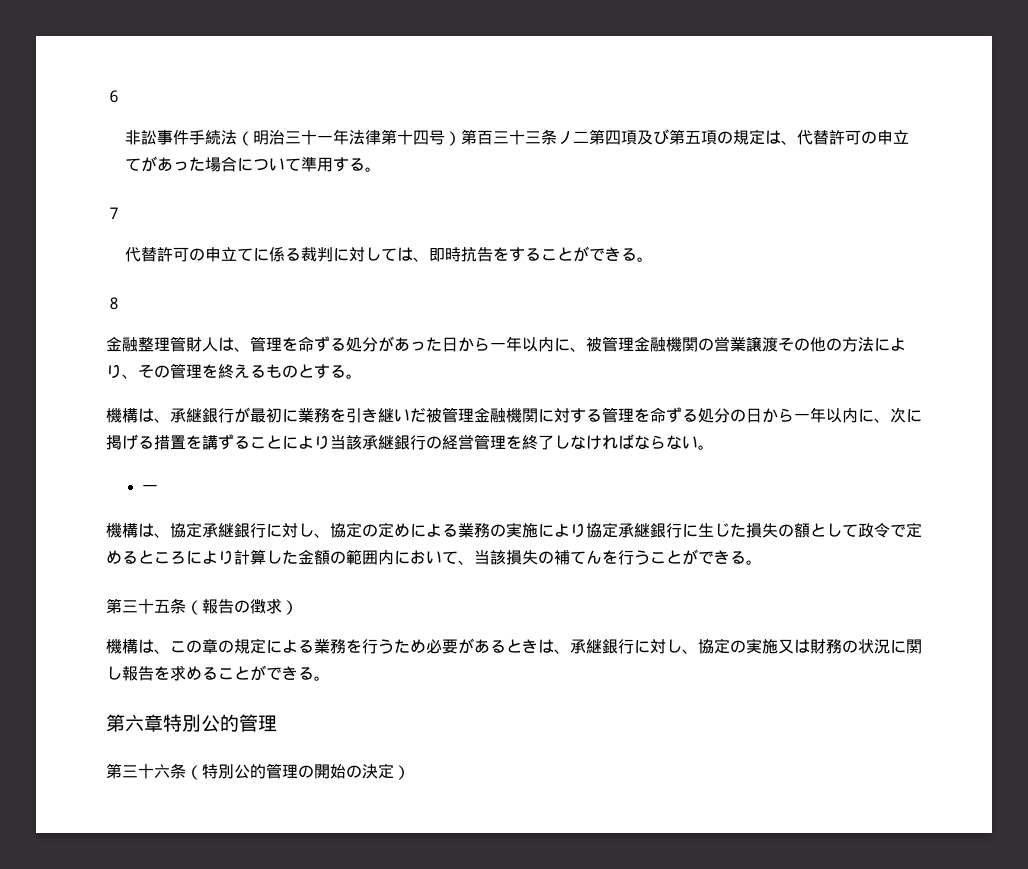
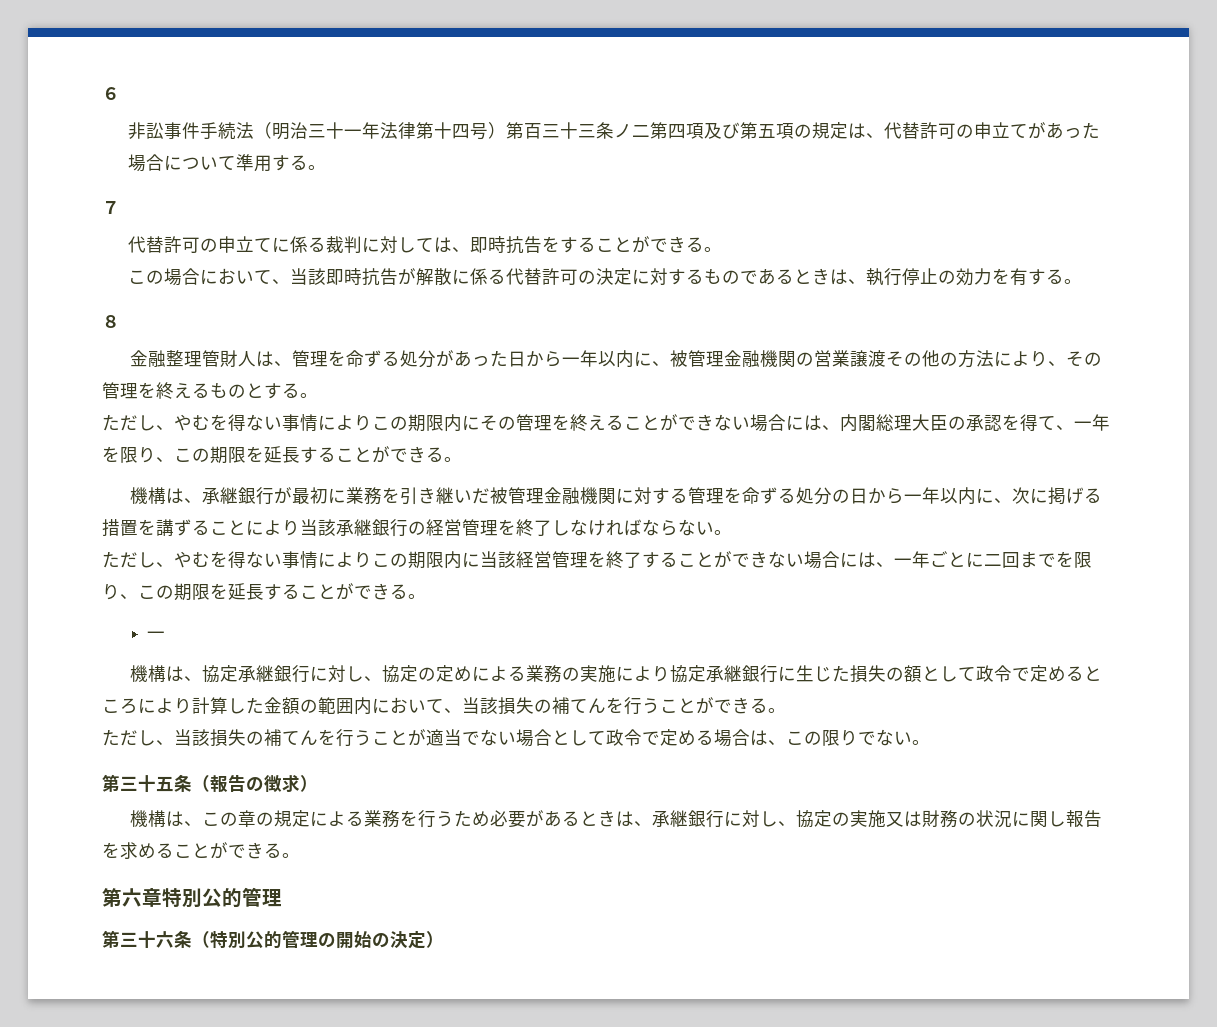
+ この場合において、当該即時抗告が解散に係る代替許可の決定に対するものであるときは、執行停止の効力を有する。
+ ただし、やむを得ない事情によりこの期限内にその管理を終えることができない場合には、内閣総理大臣の承認を得て、一年を限り、この期限を延長することができる。
+ ただし、やむを得ない事情によりこの期限内に当該経営管理を終了することができない場合には、一年ごとに二回までを限り、この期限を延長することができる。
+ ただし、当該損失の補てんを行うことが適当でない場合として政令で定める場合は、この限りでない。

